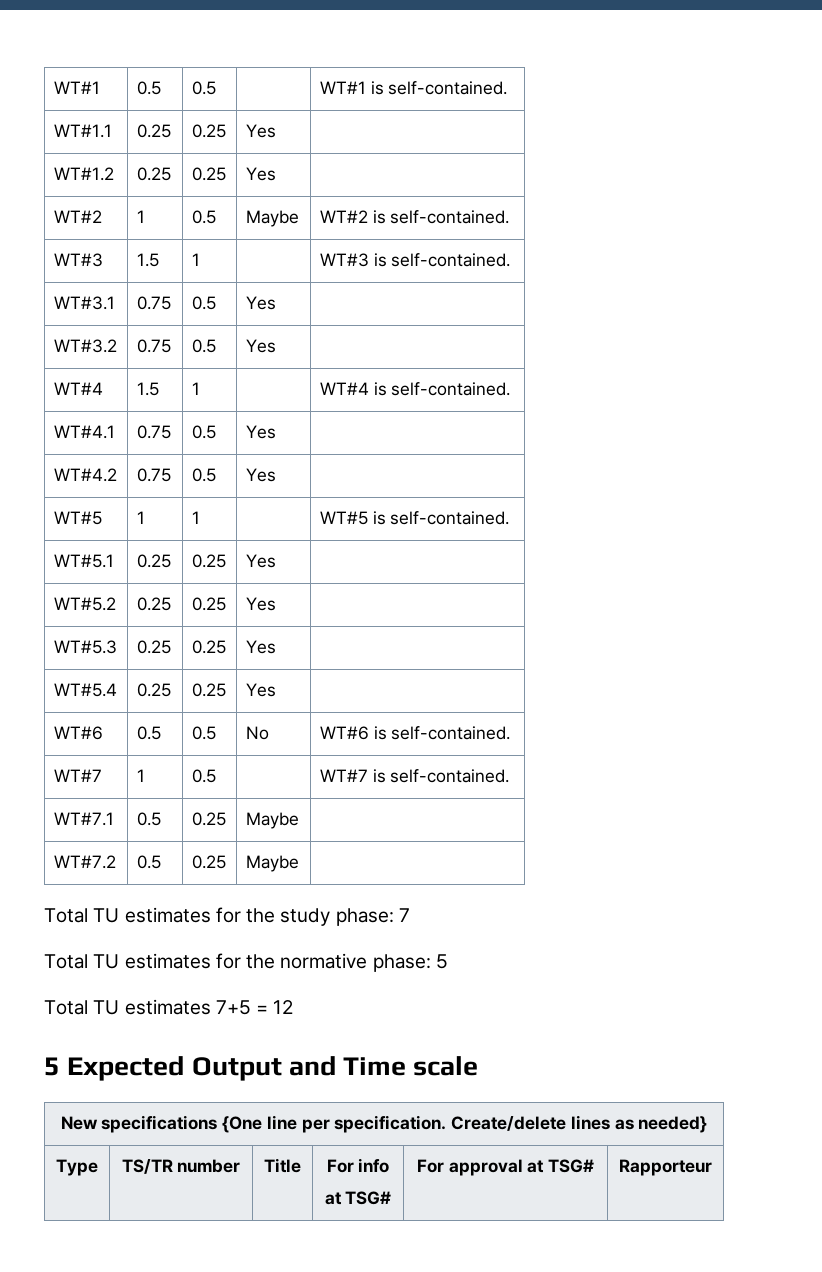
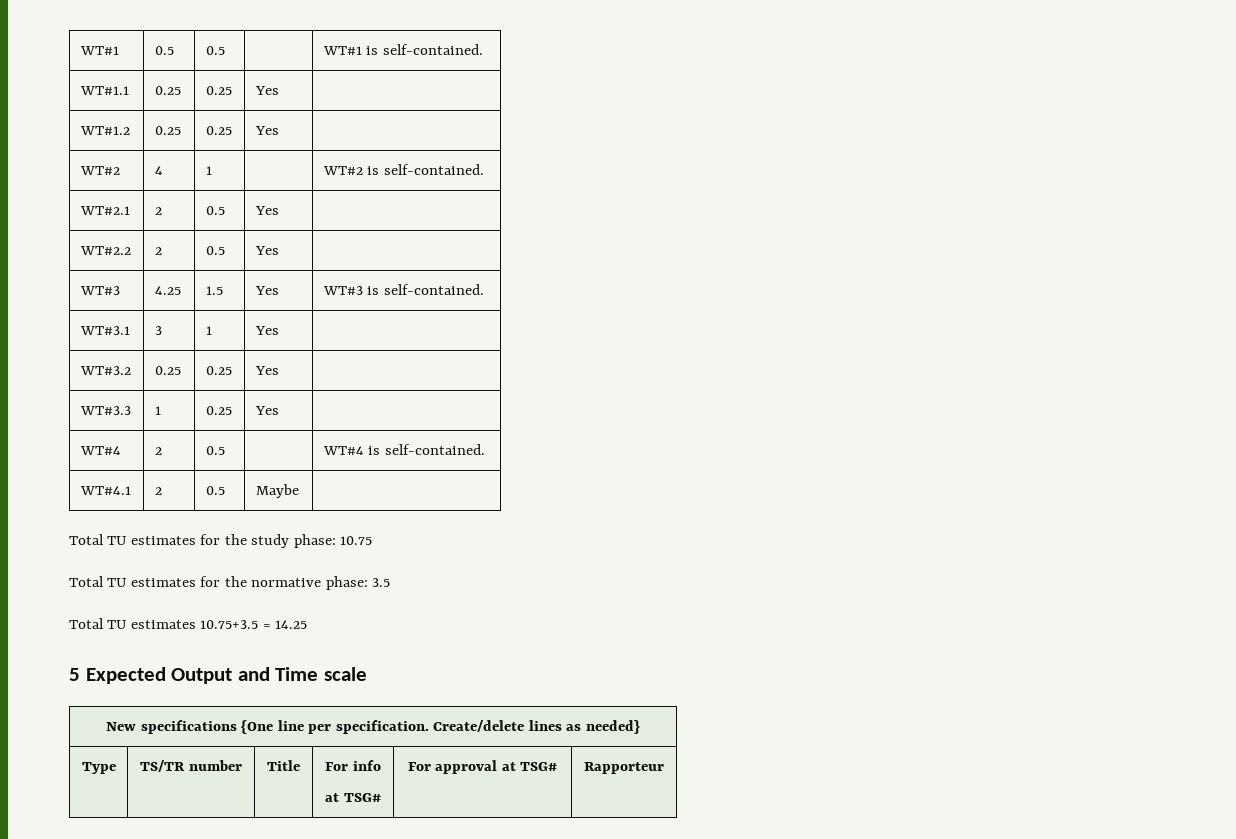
- WT#2 | 1 | 0.5 | Maybe | WT#2 is self-contained.
+ WT#2 | 4 | 1 | | WT#2 is self-contained.
- WT#3 | 1.5 | 1 | | WT#3 is self-contained.
+ WT#2.1 | 2 | 0.5 | Yes |
+ WT#2.2 | 2 | 0.5 | Yes |
+ WT#3 | 4.25 | 1.5 | Yes | WT#3 is self-contained.
- WT#3.1 | 0.75 | 0.5 | Yes |
+ WT#3.1 | 3 | 1 | Yes |
- WT#3.2 | 0.75 | 0.5 | Yes |
+ WT#3.2 | 0.25 | 0.25 | Yes |
+ WT#3.3 | 1 | 0.25 | Yes |
- WT#4 | 1.5 | 1 | | WT#4 is self-contained.
+ WT#4 | 2 | 0.5 | | WT#4 is self-contained.
- WT#4.1 | 0.75 | 0.5 | Yes |
- WT#4.2 | 0.75 | 0.5 | Yes |
- WT#5 | 1 | 1 | | WT#5 is self-contained.
- WT#5.1 | 0.25 | 0.25 | Yes |
- WT#5.2 | 0.25 | 0.25 | Yes |
- WT#5.3 | 0.25 | 0.25 | Yes |
- WT#5.4 | 0.25 | 0.25 | Yes |
- WT#6 | 0.5 | 0.5 | No | WT#6 is self-contained.
- WT#7 | 1 | 0.5 | | WT#7 is self-contained.
- WT#7.1 | 0.5 | 0.25 | Maybe |
- WT#7.2 | 0.5 | 0.25 | Maybe |
+ WT#4.1 | 2 | 0.5 | Maybe |
- Total TU estimates for the study phase: 7
+ Total TU estimates for the study phase: 10.75
- Total TU estimates for the normative phase: 5
- Total TU estimates 7+5 = 12
+ Total TU estimates for the normative phase: 3.5
+ Total TU estimates 10.75+3.5 = 14.25

